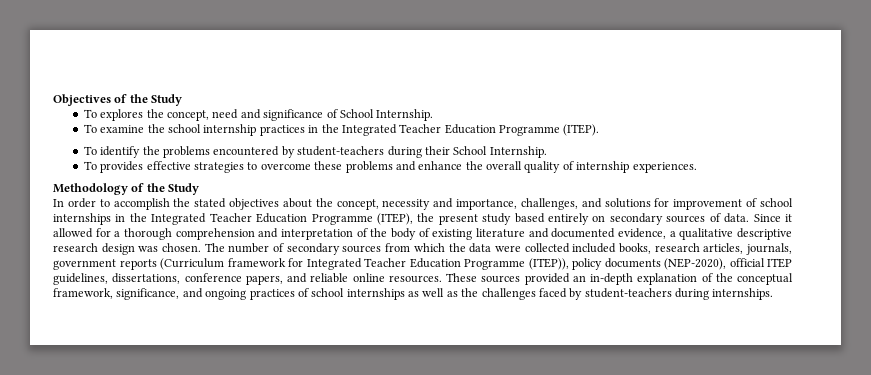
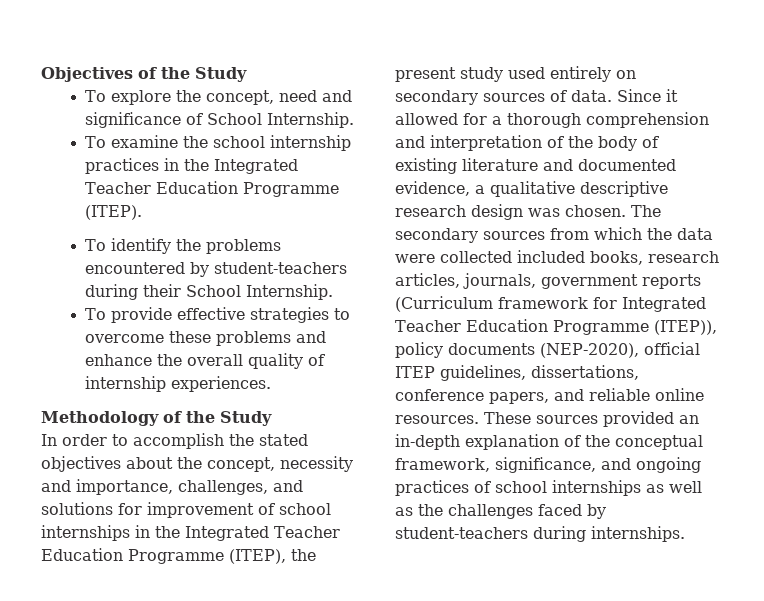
- To explores the concept, need and significance of School Internship.
+ To explore the concept, need and significance of School Internship.
- To provides effective strategies to overcome these problems and enhance the overall quality of internship experiences.
+ To provide effective strategies to overcome these problems and enhance the overall quality of internship experiences.
- In order to accomplish the stated objectives about the concept, necessity and importance, challenges, and solutions for improvement of school internships in the Integrated Teacher Education Programme (ITEP), the present study based entirely on secondary sources of data.
+ In order to accomplish the stated objectives about the concept, necessity and importance, challenges, and solutions for improvement of school internships in the Integrated Teacher Education Programme (ITEP), the present study used entirely on secondary sources of data.
- The number of secondary sources from which the data were collected included books, research articles, journals, government reports (Curriculum framework for Integrated Teacher Education Programme (ITEP)), policy documents (NEP-2020), official ITEP guidelines, dissertations, conference papers, and reliable online resources.
+ The secondary sources from which the data were collected included books, research articles, journals, government reports (Curriculum framework for Integrated Teacher Education Programme (ITEP)), policy documents (NEP-2020), official ITEP guidelines, dissertations, conference papers, and reliable online resources.

